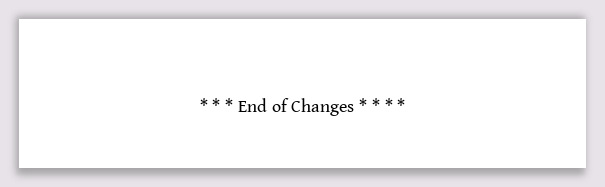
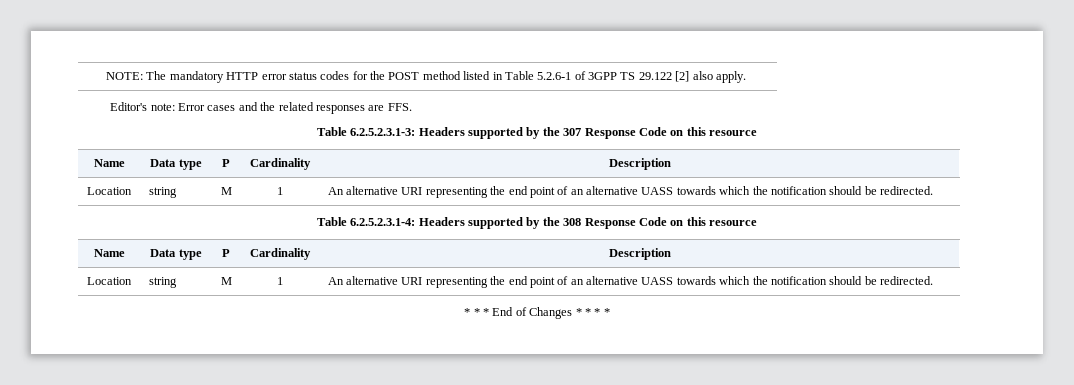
+ NOTE: The mandatory HTTP error status codes for the POST method listed in Table 5.2.6-1 of 3GPP TS 29.122 [2] also apply.
+ Editor's note: Error cases and the related responses are FFS.
+ Table 6.2.5.2.3.1-3: Headers supported by the 307 Response Code on this resource
+ Name | Data type | P | Cardinality | Description
+ Location | string | M | 1 | An alternative URI representing the end point of an alternative UASS towards which the notification should be redirected.
+ Table 6.2.5.2.3.1-4: Headers supported by the 308 Response Code on this resource
+ Name | Data type | P | Cardinality | Description
+ Location | string | M | 1 | An alternative URI representing the end point of an alternative UASS towards which the notification should be redirected.

